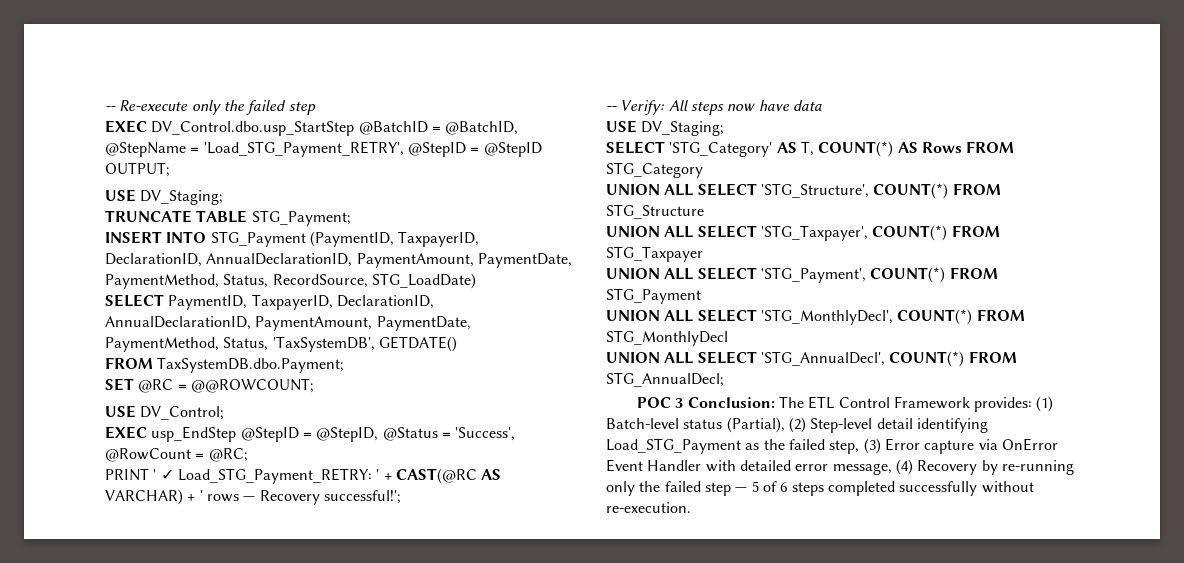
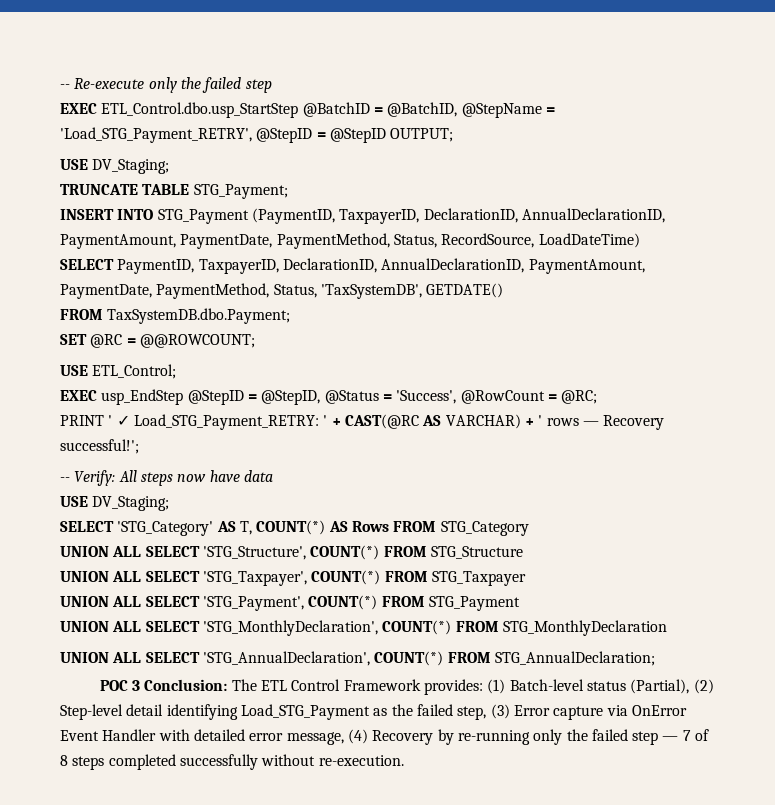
- EXEC DV_Control.dbo.usp_StartStep @BatchID = @BatchID, @StepName = 'Load_STG_Payment_RETRY', @StepID = @StepID OUTPUT;
+ EXEC ETL_Control.dbo.usp_StartStep @BatchID = @BatchID, @StepName = 'Load_STG_Payment_RETRY', @StepID = @StepID OUTPUT;
- INSERT INTO STG_Payment (PaymentID, TaxpayerID, DeclarationID, AnnualDeclarationID, PaymentAmount, PaymentDate, PaymentMethod, Status, RecordSource, STG_LoadDate)
+ INSERT INTO STG_Payment (PaymentID, TaxpayerID, DeclarationID, AnnualDeclarationID, PaymentAmount, PaymentDate, PaymentMethod, Status, RecordSource, LoadDateTime)
- USE DV_Control;
+ USE ETL_Control;
- UNION ALL SELECT 'STG_MonthlyDecl', COUNT(*) FROM STG_MonthlyDecl
- UNION ALL SELECT 'STG_AnnualDecl', COUNT(*) FROM STG_AnnualDecl;
+ UNION ALL SELECT 'STG_MonthlyDeclaration', COUNT(*) FROM STG_MonthlyDeclaration
+ UNION ALL SELECT 'STG_AnnualDeclaration', COUNT(*) FROM STG_AnnualDeclaration;
- POC 3 Conclusion: The ETL Control Framework provides: (1) Batch-level status (Partial), (2) Step-level detail identifying Load_STG_Payment as the failed step, (3) Error capture via OnError Event Handler with detailed error message, (4) Recovery by re-running only the failed step — 5 of 6 steps completed successfully without re-execution.
+ POC 3 Conclusion: The ETL Control Framework provides: (1) Batch-level status (Partial), (2) Step-level detail identifying Load_STG_Payment as the failed step, (3) Error capture via OnError Event Handler with detailed error message, (4) Recovery by re-running only the failed step — 7 of 8 steps completed successfully without re-execution.

